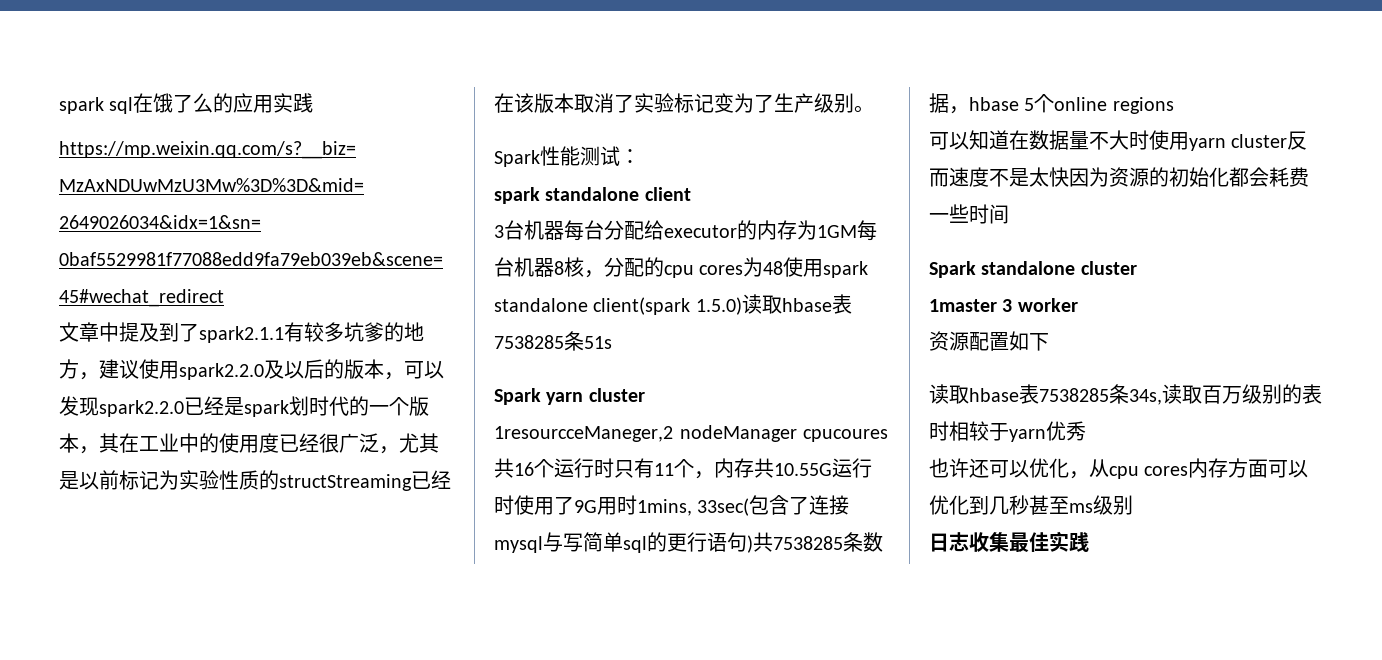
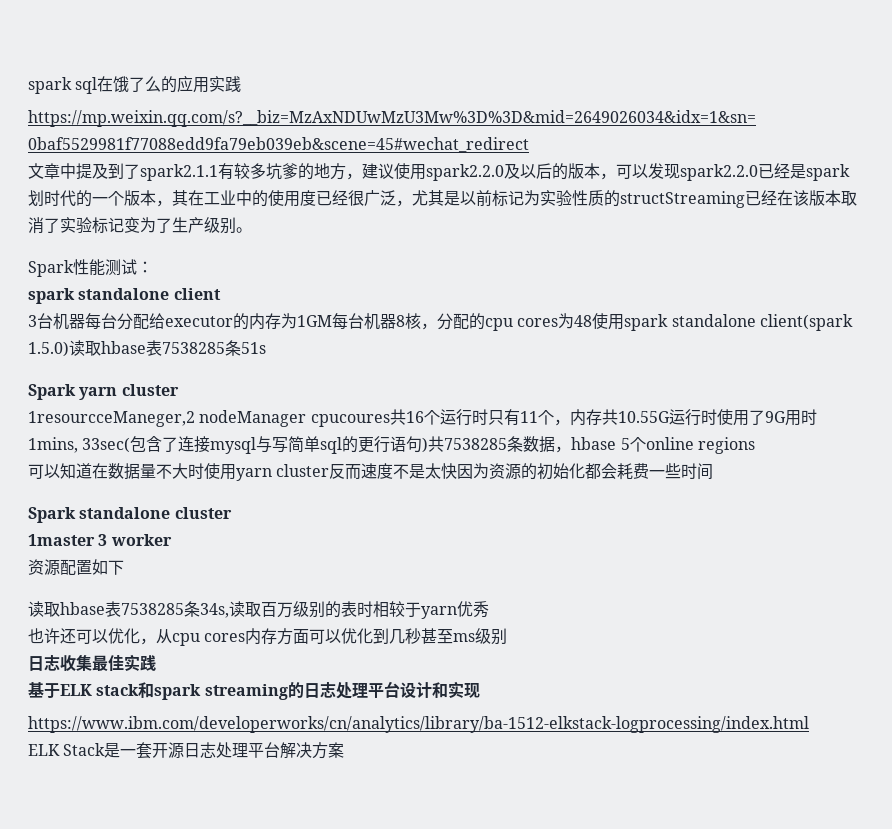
+ 基于ELK stack和spark streaming的日志处理平台设计和实现
+ https://www.ibm.com/developerworks/cn/analytics/library/ba-1512-elkstack-logprocessing/index.html
+ ELK Stack是一套开源日志处理平台解决方案

